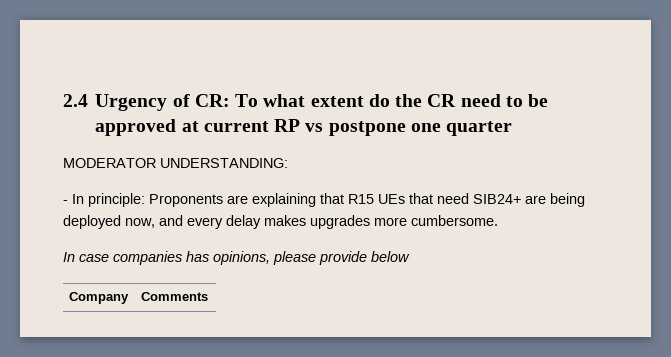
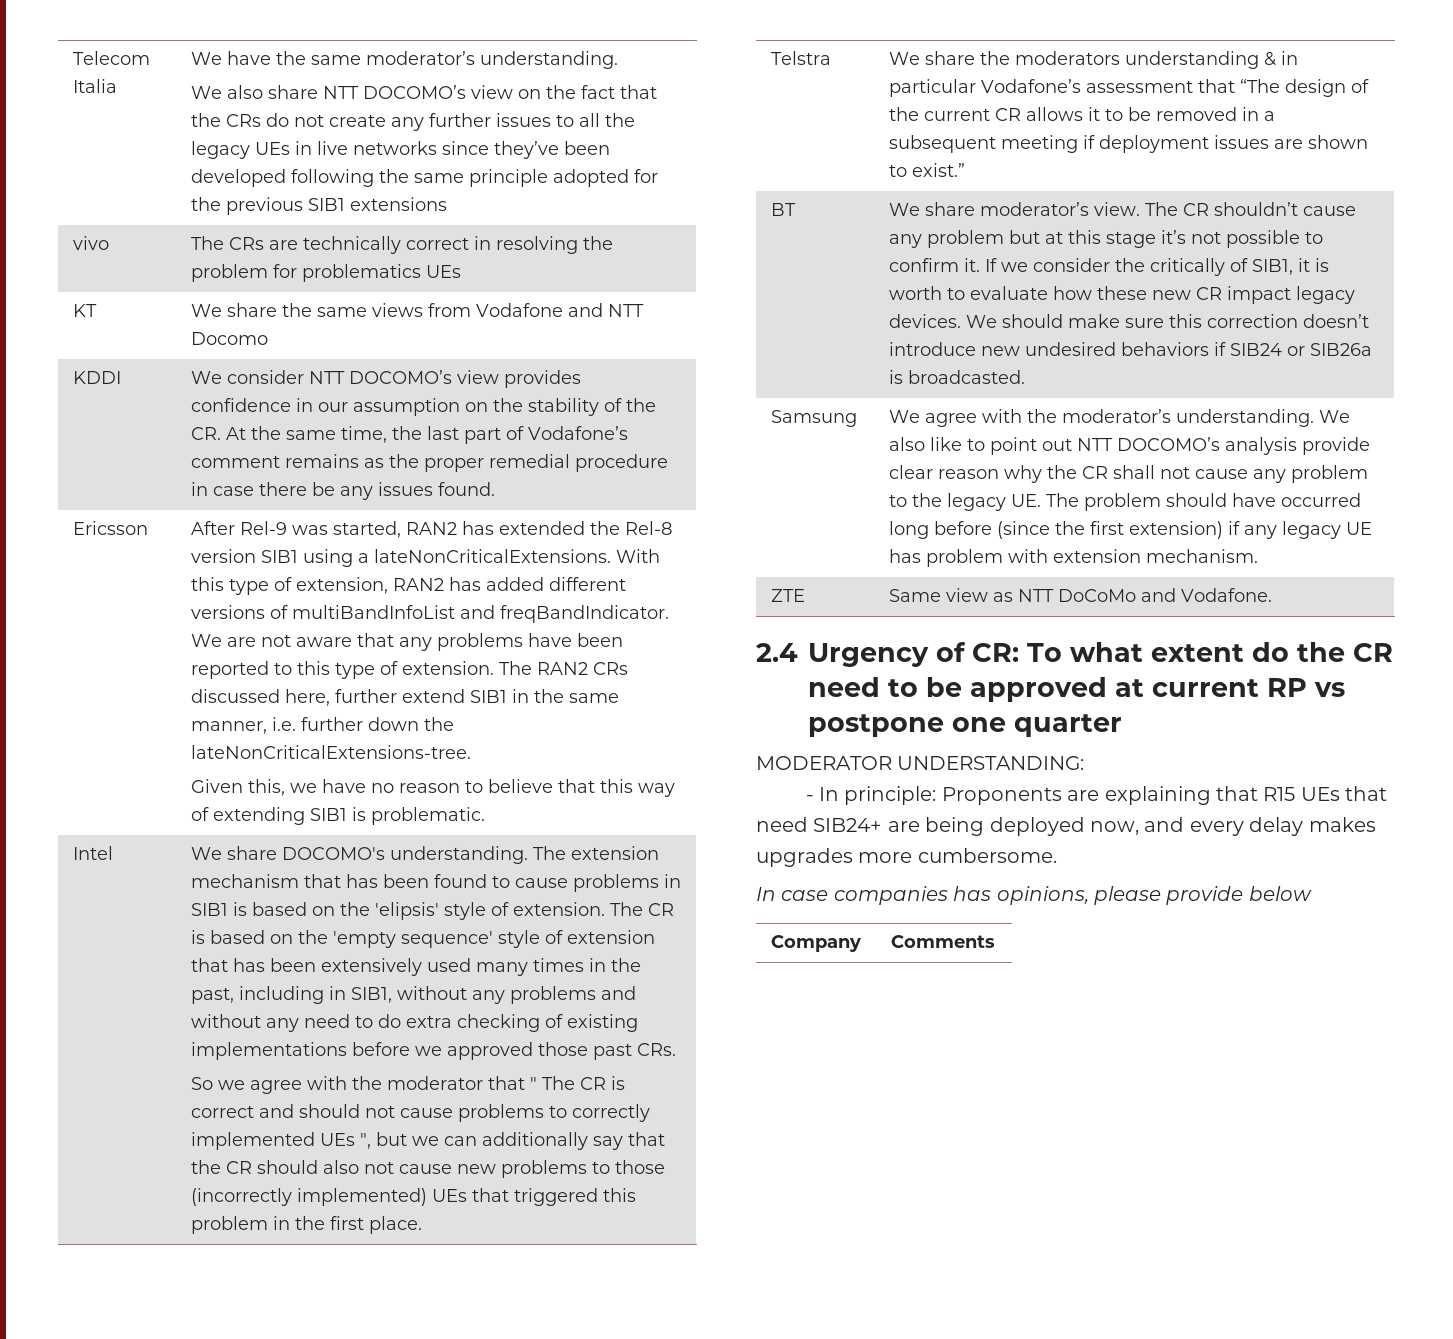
+ Telecom Italia | We have the same moderator’s understanding.
+ We also share NTT DOCOMO’s view on the fact that the CRs do not create any further issues to all the legacy UEs in live networks since they’ve been developed following the same principle adopted for the previous SIB1 extensions
+ vivo | The CRs are technically correct in resolving the problem for problematics UEs
+ KT | We share the same views from Vodafone and NTT Docomo
+ KDDI | We consider NTT DOCOMO’s view provides confidence in our assumption on the stability of the CR. At the same time, the last part of Vodafone’s comment remains as the proper remedial procedure in case there be any issues found.
+ Ericsson | After Rel-9 was started, RAN2 has extended the Rel-8 version SIB1 using a lateNonCriticalExtensions. With this type of extension, RAN2 has added different versions of multiBandInfoList and freqBandIndicator. We are not aware that any problems have been reported to this type of extension. The RAN2 CRs discussed here, further extend SIB1 in the same manner, i.e. further down the lateNonCriticalExtensions-tree.
+ Given this, we have no reason to believe that this way of extending SIB1 is problematic.
+ Intel | We share DOCOMO's understanding. The extension mechanism that has been found to cause problems in SIB1 is based on the 'elipsis' style of extension. The CR is based on the 'empty sequence' style of extension that has been extensively used many times in the past, including in SIB1, without any problems and without any need to do extra checking of existing implementations before we approved those past CRs.
+ So we agree with the moderator that " The CR is correct and should not cause problems to correctly implemented UEs ", but we can additionally say that the CR should also not cause new problems to those (incorrectly implemented) UEs that triggered this problem in the first place.
+ Telstra | We share the moderators understanding & in particular Vodafone’s assessment that “The design of the current CR allows it to be removed in a subsequent meeting if deployment issues are shown to exist.”
+ BT | We share moderator’s view. The CR shouldn’t cause any problem but at this stage it’s not possible to confirm it. If we consider the critically of SIB1, it is worth to evaluate how these new CR impact legacy devices. We should make sure this correction doesn’t introduce new undesired behaviors if SIB24 or SIB26a is broadcasted.
+ Samsung | We agree with the moderator’s understanding. We also like to point out NTT DOCOMO’s analysis provide clear reason why the CR shall not cause any problem to the legacy UE. The problem should have occurred long before (since the first extension) if any legacy UE has problem with extension mechanism.
+ ZTE | Same view as NTT DoCoMo and Vodafone.

